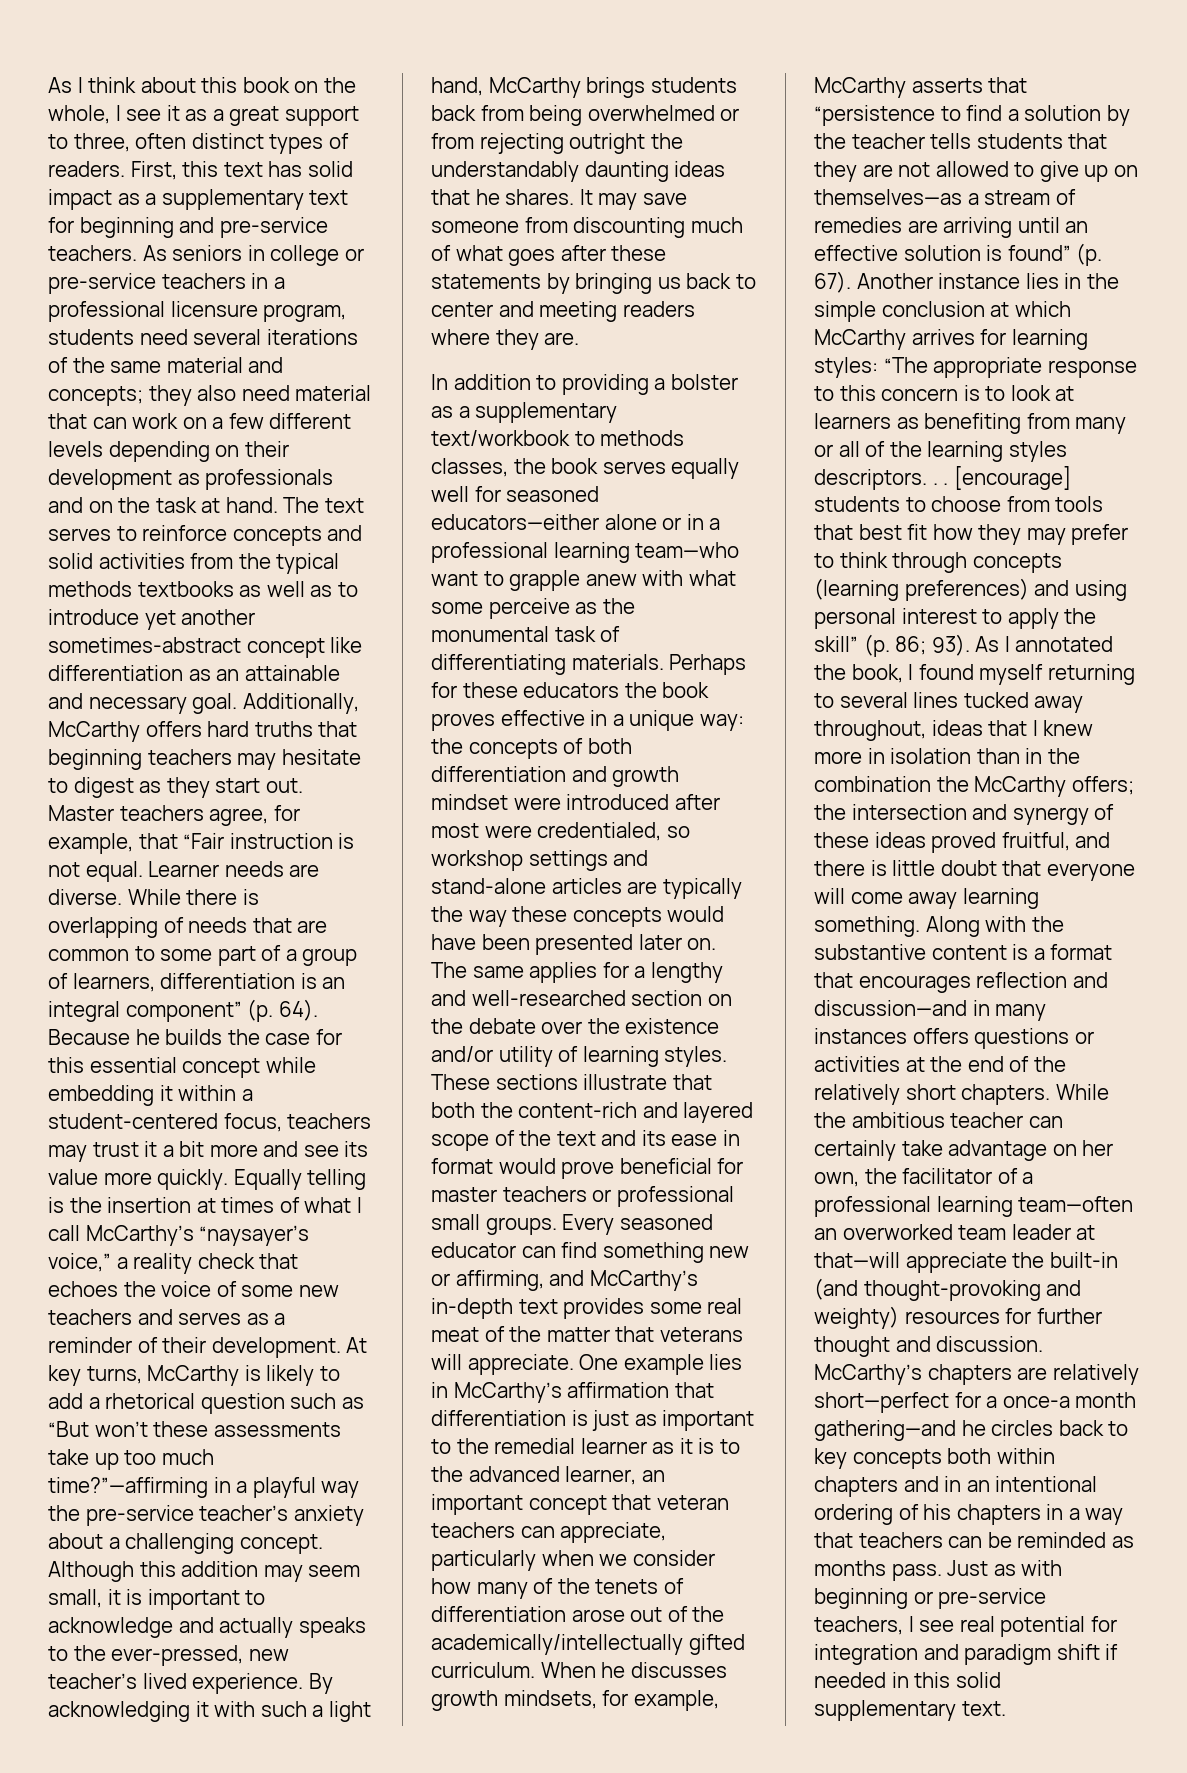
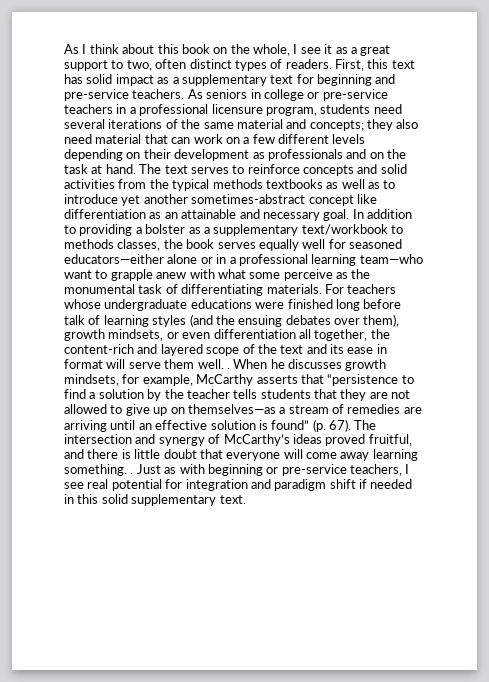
- As I think about this book on the whole, I see it as a great support to three, often distinct types of readers.
+ As I think about this book on the whole, I see it as a great support to two, often distinct types of readers.
- The text serves to reinforce concepts and solid activities from the typical methods textbooks as well as to introduce yet another sometimes-abstract concept like differentiation as an attainable and necessary goal. Additionally, McCarthy offers hard truths that beginning teachers may hesitate to digest as they start out. Master teachers agree, for example, that “Fair instruction is not equal. Learner needs are diverse. While there is overlapping of needs that are common to some part of a group of learners, differentiation is an integral component” (p. 64). Because he builds the case for this essential concept while embedding it within a student-centered focus, teachers may trust it a bit more and see its value more quickly. Equally telling is the insertion at times of what I call McCarthy’s “naysayer’s voice,” a reality check that echoes the voice of some new teachers and serves as a reminder of their development. At key turns, McCarthy is likely to add a rhetorical question such as “But won’t these assessments take up too much time?”—affirming in a playful way the pre-service teacher’s anxiety about a challenging concept. Although this addition may seem small, it is important to acknowledge and actually speaks to the ever-pressed, new teacher’s lived experience. By acknowledging it with such a light hand, McCarthy brings students back from being overwhelmed or from rejecting outright the understandably daunting ideas that he shares. It may save someone from discounting much of what goes after these statements by bringing us back to center and meeting readers where they are.
- In addition to providing a bolster as a supplementary text/workbook to methods classes, the book serves equally well for seasoned educators—either alone or in a professional learning team—who want to grapple anew with what some perceive as the monumental task of differentiating materials.
+ The text serves to reinforce concepts and solid activities from the typical methods textbooks as well as to introduce yet another sometimes-abstract concept like differentiation as an attainable and necessary goal. In addition to providing a bolster as a supplementary text/workbook to methods classes, the book serves equally well for seasoned educators—either alone or in a professional learning team—who want to grapple anew with what some perceive as the monumental task of differentiating materials.
- Perhaps for these educators the book proves effective in a unique way: the concepts of both differentiation and growth mindset were introduced after most were credentialed, so workshop settings and stand-alone articles are typically the way these concepts would have been presented later on. The same applies for a lengthy and well-researched section on the debate over the existence and/or utility of learning styles. These sections illustrate that both the content-rich and layered scope of the text and its ease in format would prove beneficial for master teachers or professional small groups. Every seasoned educator can find something new or affirming, and McCarthy’s in-depth text provides some real meat of the matter that veterans will appreciate. One example lies in McCarthy’s affirmation that differentiation is just as important to the remedial learner as it is to the advanced learner, an important concept that veteran teachers can appreciate, particularly when we consider how many of the tenets of differentiation arose out of the academically/intellectually gifted curriculum.
+ For teachers whose undergraduate educations were finished long before talk of learning styles (and the ensuing debates over them), growth mindsets, or even differentiation all together, the content-rich and layered scope of the text and its ease in format will serve them well. .
- Another instance lies in the simple conclusion at which McCarthy arrives for learning styles: “The appropriate response to this concern is to look at learners as benefiting from many or all of the learning styles descriptors. . . [encourage] students to choose from tools that best fit how they may prefer to think through concepts (learning preferences) and using personal interest to apply the skill” (p. 86; 93). As I annotated the book, I found myself returning to several lines tucked away throughout, ideas that I knew more in isolation than in the combination the McCarthy offers; the intersection and synergy of these ideas proved fruitful, and there is little doubt that everyone will come away learning something. Along with the substantive content is a format that encourages reflection and discussion—and in many instances offers questions or activities at the end of the relatively short chapters. While the ambitious teacher can certainly take advantage on her own, the facilitator of a professional learning team—often an overworked team leader at that—will appreciate the built-in (and thought-provoking and weighty) resources for further thought and discussion. McCarthy’s chapters are relatively short—perfect for a once-a month gathering—and he circles back to key concepts both within chapters and in an intentional ordering of his chapters in a way that teachers can be reminded as months pass.
+ The intersection and synergy of McCarthy’s ideas proved fruitful, and there is little doubt that everyone will come away learning something. .

